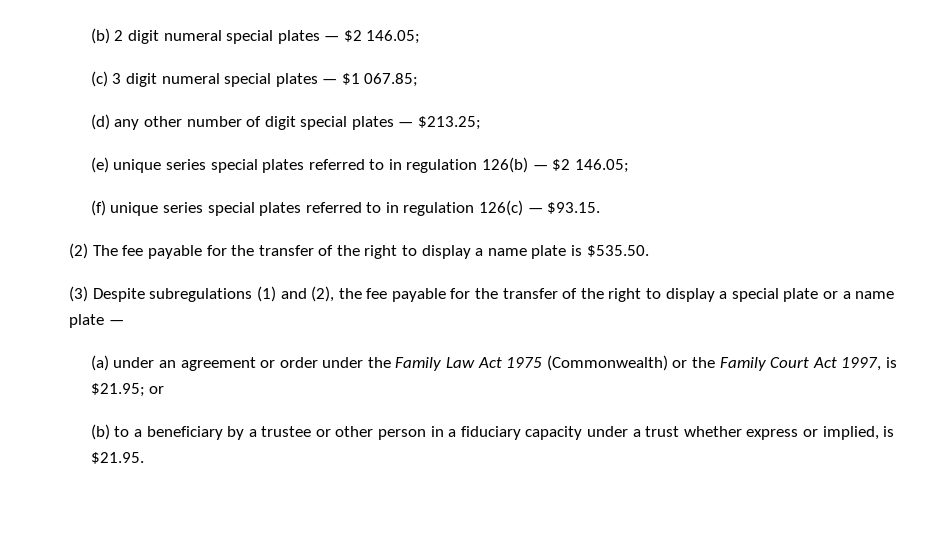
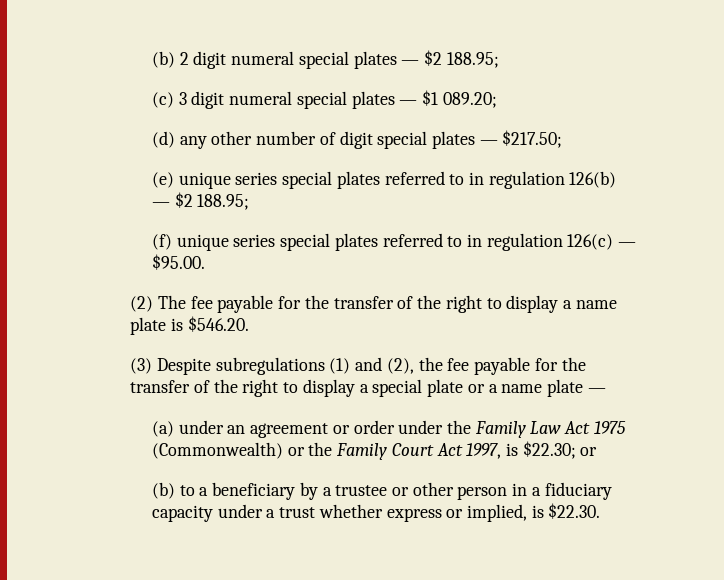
- (b) 2 digit numeral special plates — $2 146.05;
+ (b) 2 digit numeral special plates — $2 188.95;
- (c) 3 digit numeral special plates — $1 067.85;
+ (c) 3 digit numeral special plates — $1 089.20;
- (d) any other number of digit special plates — $213.25;
+ (d) any other number of digit special plates — $217.50;
- (e) unique series special plates referred to in regulation 126(b) — $2 146.05;
+ (e) unique series special plates referred to in regulation 126(b) — $2 188.95;
- (f) unique series special plates referred to in regulation 126(c) — $93.15.
+ (f) unique series special plates referred to in regulation 126(c) — $95.00.
- (2) The fee payable for the transfer of the right to display a name plate is $535.50.
+ (2) The fee payable for the transfer of the right to display a name plate is $546.20.
- (a) under an agreement or order under the Family Law Act 1975 (Commonwealth) or the Family Court Act 1997, is $21.95; or
+ (a) under an agreement or order under the Family Law Act 1975 (Commonwealth) or the Family Court Act 1997, is $22.30; or
- (b) to a beneficiary by a trustee or other person in a fiduciary capacity under a trust whether express or implied, is $21.95.
+ (b) to a beneficiary by a trustee or other person in a fiduciary capacity under a trust whether express or implied, is $22.30.

